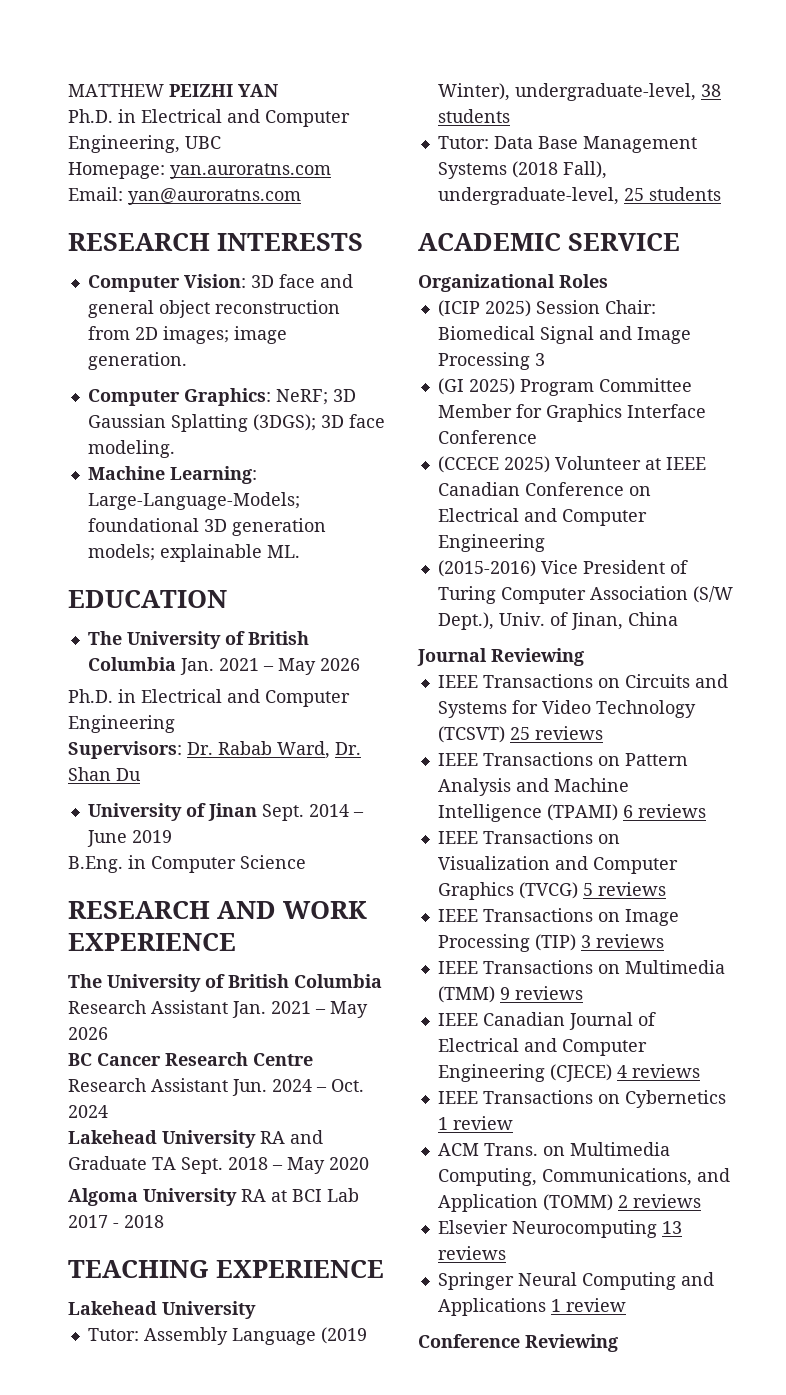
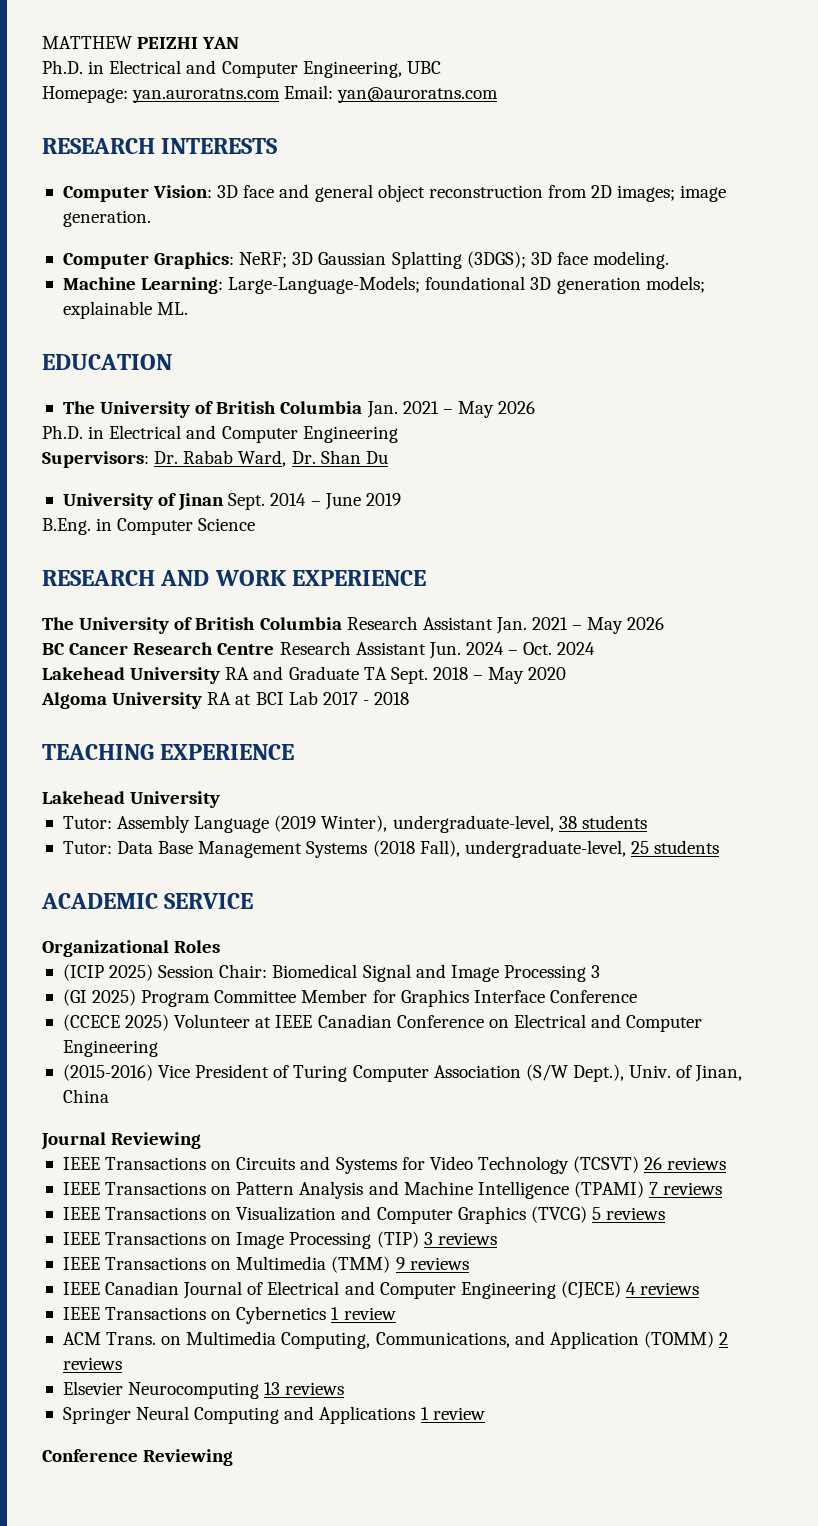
- IEEE Transactions on Circuits and Systems for Video Technology (TCSVT) 25 reviews
+ IEEE Transactions on Circuits and Systems for Video Technology (TCSVT) 26 reviews
- IEEE Transactions on Pattern Analysis and Machine Intelligence (TPAMI) 6 reviews
+ IEEE Transactions on Pattern Analysis and Machine Intelligence (TPAMI) 7 reviews

